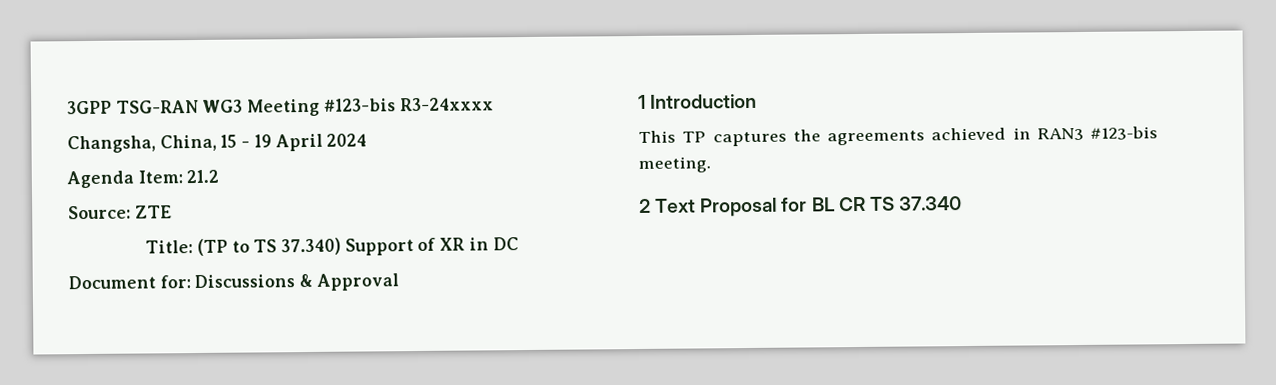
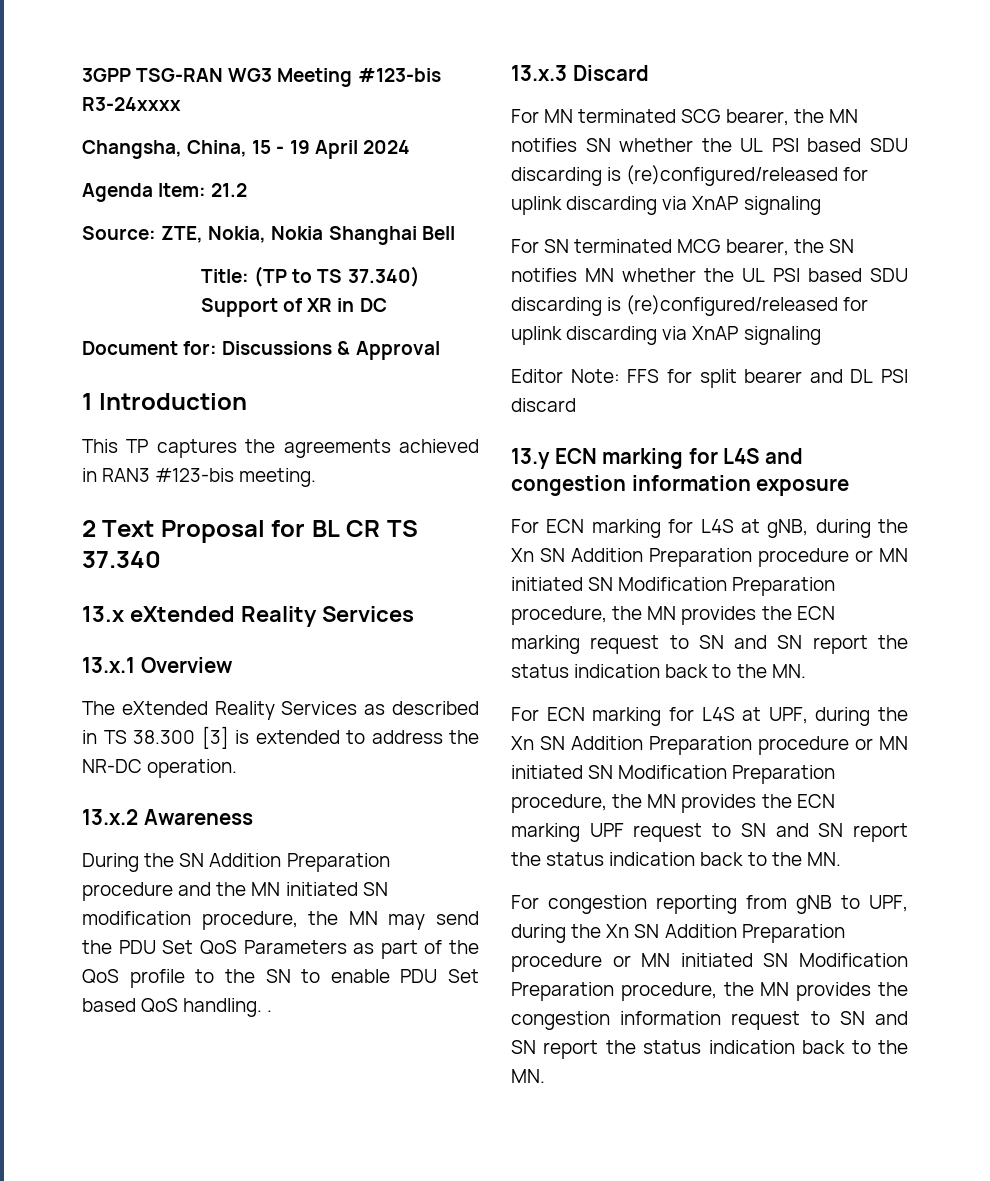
- Source: ZTE
+ Source: ZTE, Nokia, Nokia Shanghai Bell
+ 13.x eXtended Reality Services
+ 13.x.1 Overview
+ The eXtended Reality Services as described in TS 38.300 [3] is extended to address the NR-DC operation.
+ 13.x.2 Awareness
+ During the SN Addition Preparation procedure and the MN initiated SN modification procedure, the MN may send the PDU Set QoS Parameters as part of the QoS profile to the SN to enable PDU Set based QoS handling. .
+ 13.x.3 Discard
+ For MN terminated SCG bearer, the MN notifies SN whether the UL PSI based SDU discarding is (re)configured/released for uplink discarding via XnAP signaling
+ For SN terminated MCG bearer, the SN notifies MN whether the UL PSI based SDU discarding is (re)configured/released for uplink discarding via XnAP signaling
+ Editor Note: FFS for split bearer and DL PSI discard
+ 13.y ECN marking for L4S and congestion information exposure
+ For ECN marking for L4S at gNB, during the Xn SN Addition Preparation procedure or MN initiated SN Modification Preparation procedure, the MN provides the ECN marking request to SN and SN report the status indication back to the MN.
+ For ECN marking for L4S at UPF, during the Xn SN Addition Preparation procedure or MN initiated SN Modification Preparation procedure, the MN provides the ECN marking UPF request to SN and SN report the status indication back to the MN.
+ For congestion reporting from gNB to UPF, during the Xn SN Addition Preparation procedure or MN initiated SN Modification Preparation procedure, the MN provides the congestion information request to SN and SN report the status indication back to the MN.

